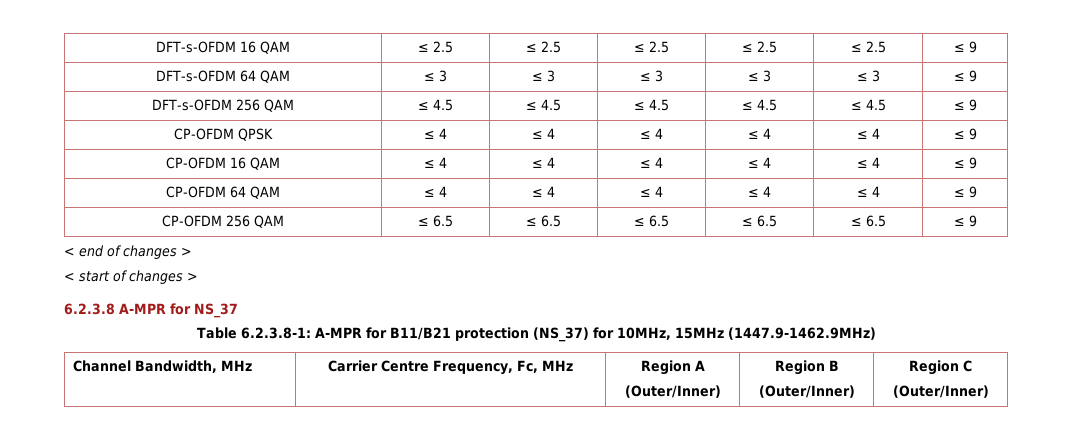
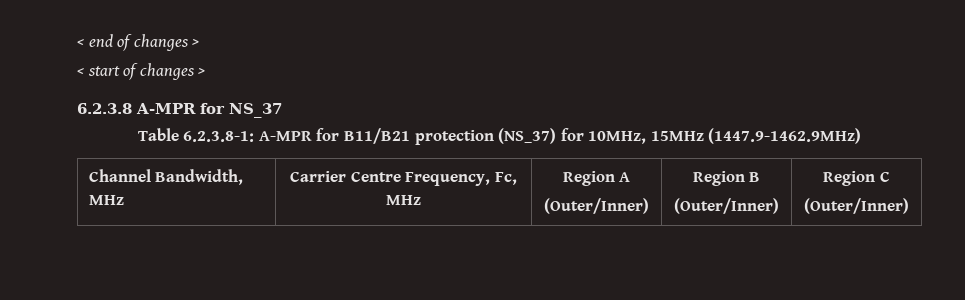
- DFT-s-OFDM 16 QAM | ≤ 2.5 | ≤ 2.5 | ≤ 2.5 | ≤ 2.5 | ≤ 2.5 | ≤ 9
- DFT-s-OFDM 64 QAM | ≤ 3 | ≤ 3 | ≤ 3 | ≤ 3 | ≤ 3 | ≤ 9
- DFT-s-OFDM 256 QAM | ≤ 4.5 | ≤ 4.5 | ≤ 4.5 | ≤ 4.5 | ≤ 4.5 | ≤ 9
- CP-OFDM QPSK | ≤ 4 | ≤ 4 | ≤ 4 | ≤ 4 | ≤ 4 | ≤ 9
- CP-OFDM 16 QAM | ≤ 4 | ≤ 4 | ≤ 4 | ≤ 4 | ≤ 4 | ≤ 9
- CP-OFDM 64 QAM | ≤ 4 | ≤ 4 | ≤ 4 | ≤ 4 | ≤ 4 | ≤ 9
- CP-OFDM 256 QAM | ≤ 6.5 | ≤ 6.5 | ≤ 6.5 | ≤ 6.5 | ≤ 6.5 | ≤ 9

